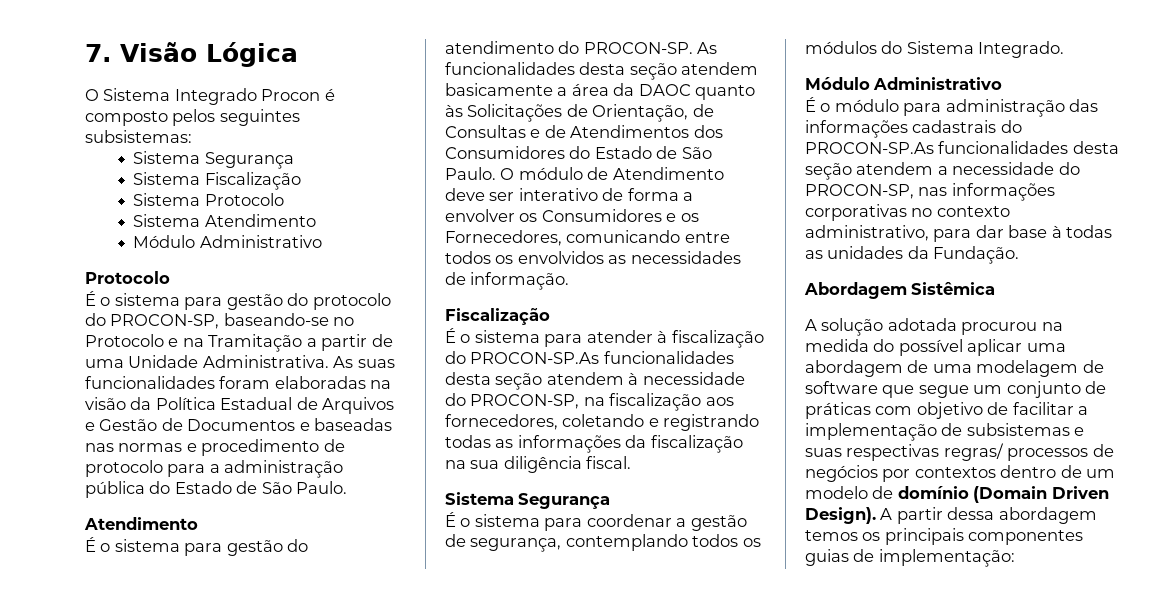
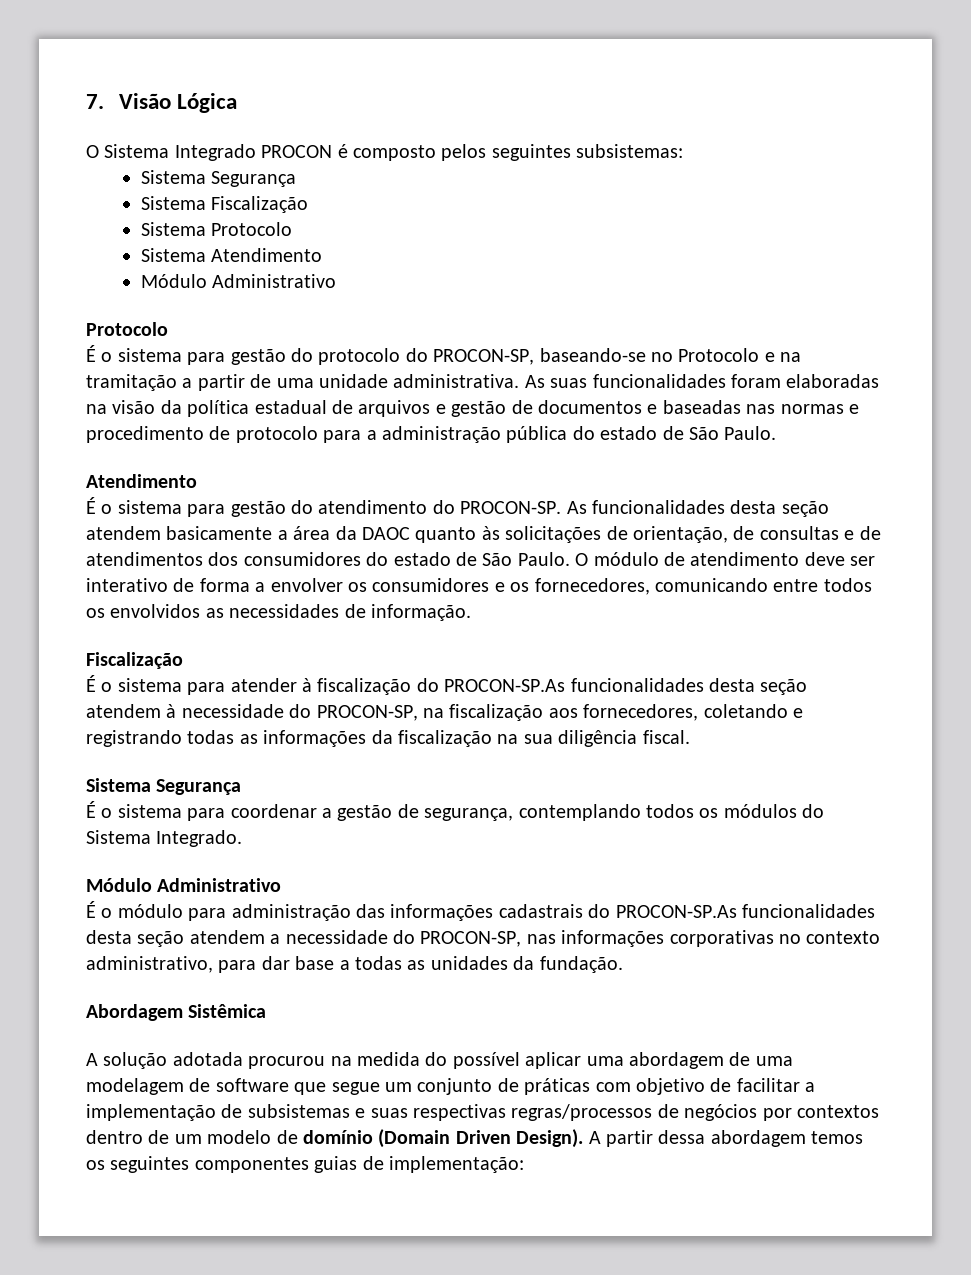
- O Sistema Integrado Procon é composto pelos seguintes subsistemas:
+ O Sistema Integrado PROCON é composto pelos seguintes subsistemas:
- É o sistema para gestão do protocolo do PROCON-SP, baseando-se no Protocolo e na Tramitação a partir de uma Unidade Administrativa.
+ É o sistema para gestão do protocolo do PROCON-SP, baseando-se no Protocolo e na tramitação a partir de uma unidade administrativa.
- As suas funcionalidades foram elaboradas na visão da Política Estadual de Arquivos e Gestão de Documentos e baseadas nas normas e procedimento de protocolo para a administração pública do Estado de São Paulo.
+ As suas funcionalidades foram elaboradas na visão da política estadual de arquivos e gestão de documentos e baseadas nas normas e procedimento de protocolo para a administração pública do estado de São Paulo.
- As funcionalidades desta seção atendem basicamente a área da DAOC quanto às Solicitações de Orientação, de Consultas e de Atendimentos dos Consumidores do Estado de São Paulo.
+ As funcionalidades desta seção atendem basicamente a área da DAOC quanto às solicitações de orientação, de consultas e de atendimentos dos consumidores do estado de São Paulo.
- O módulo de Atendimento deve ser interativo de forma a envolver os Consumidores e os Fornecedores, comunicando entre todos os envolvidos as necessidades de informação.
+ O módulo de atendimento deve ser interativo de forma a envolver os consumidores e os fornecedores, comunicando entre todos os envolvidos as necessidades de informação.
- É o módulo para administração das informações cadastrais do PROCON-SP.As funcionalidades desta seção atendem a necessidade do PROCON-SP, nas informações corporativas no contexto administrativo, para dar base à todas as unidades da Fundação.
+ É o módulo para administração das informações cadastrais do PROCON-SP.As funcionalidades desta seção atendem a necessidade do PROCON-SP, nas informações corporativas no contexto administrativo, para dar base a todas as unidades da fundação.
- A solução adotada procurou na medida do possível aplicar uma abordagem de uma modelagem de software que segue um conjunto de práticas com objetivo de facilitar a implementação de subsistemas e suas respectivas regras/ processos de negócios por contextos dentro de um modelo de domínio (Domain Driven Design).
+ A solução adotada procurou na medida do possível aplicar uma abordagem de uma modelagem de software que segue um conjunto de práticas com objetivo de facilitar a implementação de subsistemas e suas respectivas regras/processos de negócios por contextos dentro de um modelo de domínio (Domain Driven Design).
- A partir dessa abordagem temos os principais componentes guias de implementação:
+ A partir dessa abordagem temos os seguintes componentes guias de implementação:

